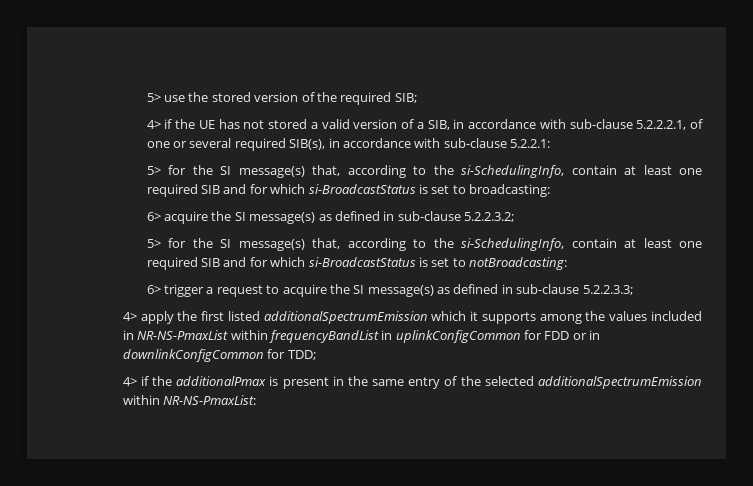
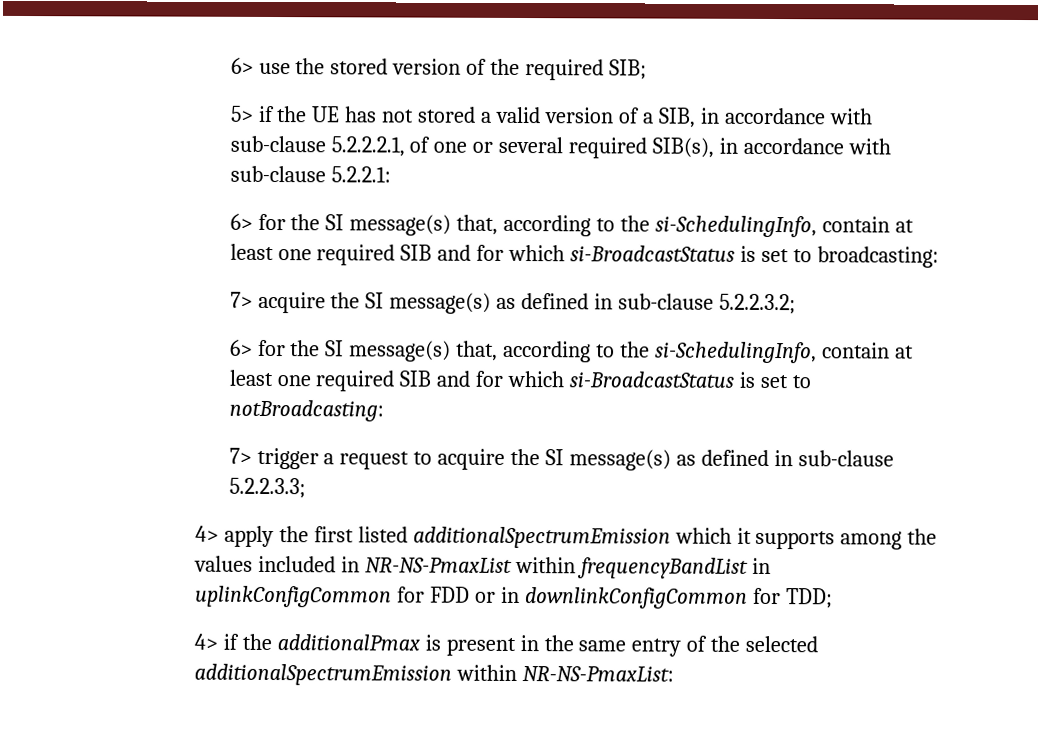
- 5> use the stored version of the required SIB;
+ 6> use the stored version of the required SIB;
- 4> if the UE has not stored a valid version of a SIB, in accordance with sub-clause 5.2.2.2.1, of one or several required SIB(s), in accordance with sub-clause 5.2.2.1:
+ 5> if the UE has not stored a valid version of a SIB, in accordance with sub-clause 5.2.2.2.1, of one or several required SIB(s), in accordance with sub-clause 5.2.2.1:
- 5> for the SI message(s) that, according to the si-SchedulingInfo, contain at least one required SIB and for which si-BroadcastStatus is set to broadcasting:
+ 6> for the SI message(s) that, according to the si-SchedulingInfo, contain at least one required SIB and for which si-BroadcastStatus is set to broadcasting:
- 6> acquire the SI message(s) as defined in sub-clause 5.2.2.3.2;
+ 7> acquire the SI message(s) as defined in sub-clause 5.2.2.3.2;
- 5> for the SI message(s) that, according to the si-SchedulingInfo, contain at least one required SIB and for which si-BroadcastStatus is set to notBroadcasting:
+ 6> for the SI message(s) that, according to the si-SchedulingInfo, contain at least one required SIB and for which si-BroadcastStatus is set to notBroadcasting:
- 6> trigger a request to acquire the SI message(s) as defined in sub-clause 5.2.2.3.3;
+ 7> trigger a request to acquire the SI message(s) as defined in sub-clause 5.2.2.3.3;

